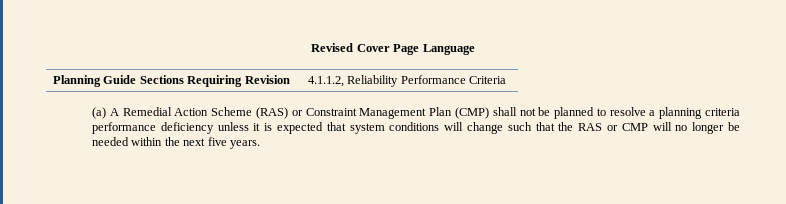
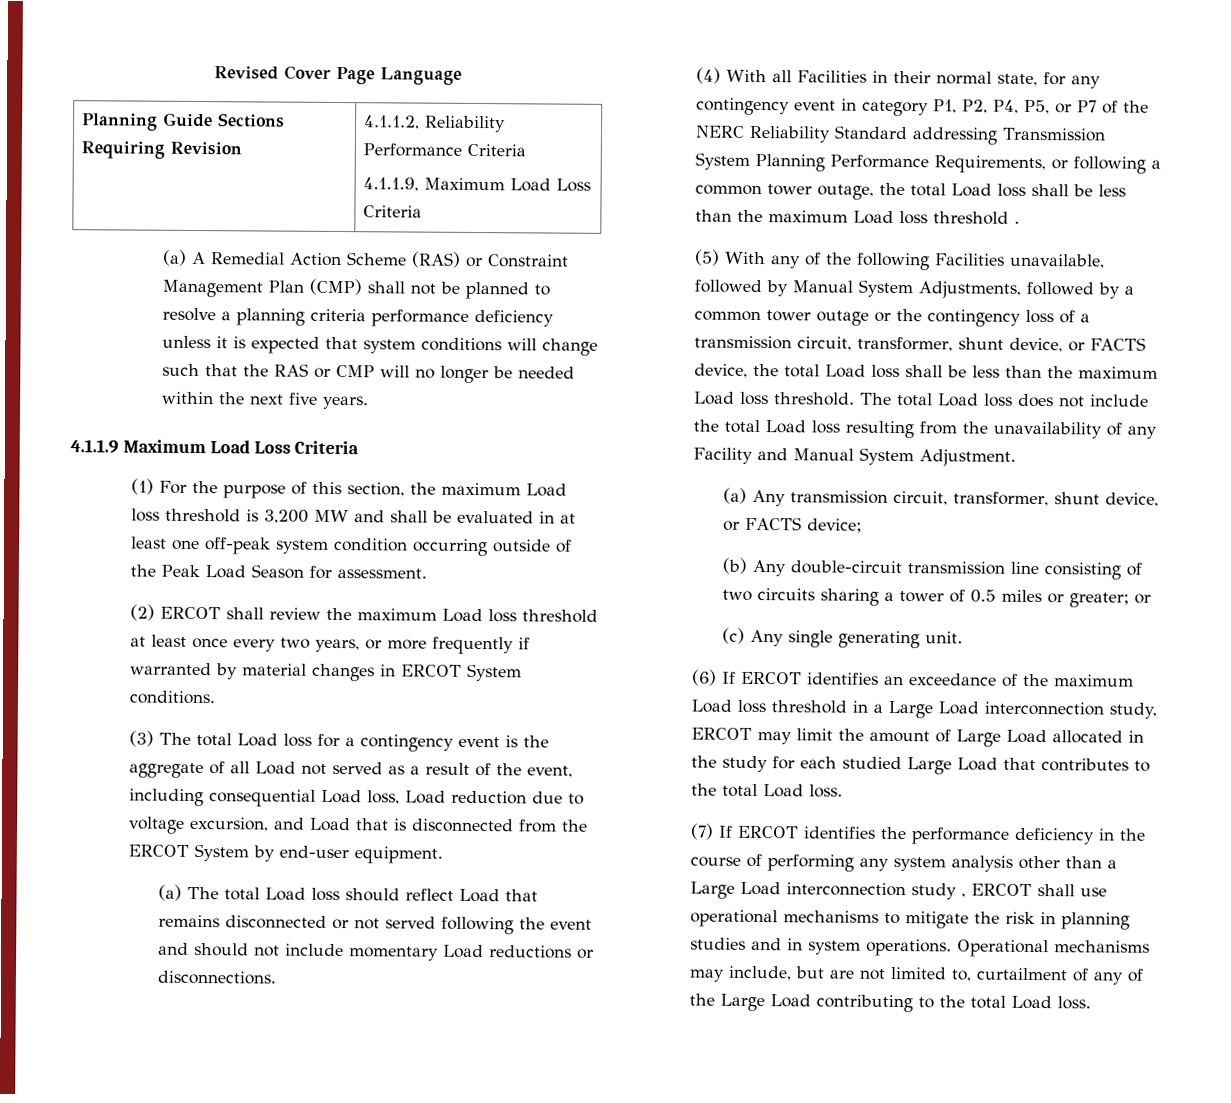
  Planning Guide Sections Requiring Revision | 4.1.1.2, Reliability Performance Criteria
+ 4.1.1.9, Maximum Load Loss Criteria
+ 4.1.1.9 Maximum Load Loss Criteria
+ (1) For the purpose of this section, the maximum Load loss threshold is 3,200 MW and shall be evaluated in at least one off-peak system condition occurring outside of the Peak Load Season for assessment.
+ (2) ERCOT shall review the maximum Load loss threshold at least once every two years, or more frequently if warranted by material changes in ERCOT System conditions.
+ (3) The total Load loss for a contingency event is the aggregate of all Load not served as a result of the event, including consequential Load loss, Load reduction due to voltage excursion, and Load that is disconnected from the ERCOT System by end-user equipment.
+ (a) The total Load loss should reflect Load that remains disconnected or not served following the event and should not include momentary Load reductions or disconnections.
+ (4) With all Facilities in their normal state, for any contingency event in category P1, P2, P4, P5, or P7 of the NERC Reliability Standard addressing Transmission System Planning Performance Requirements, or following a common tower outage, the total Load loss shall be less than the maximum Load loss threshold .
+ (5) With any of the following Facilities unavailable, followed by Manual System Adjustments, followed by a common tower outage or the contingency loss of a transmission circuit, transformer, shunt device, or FACTS device, the total Load loss shall be less than the maximum Load loss threshold. The total Load loss does not include the total Load loss resulting from the unavailability of any Facility and Manual System Adjustment.
+ (a) Any transmission circuit, transformer, shunt device, or FACTS device;
+ (b) Any double-circuit transmission line consisting of two circuits sharing a tower of 0.5 miles or greater; or
+ (c) Any single generating unit.
+ (6) If ERCOT identifies an exceedance of the maximum Load loss threshold in a Large Load interconnection study, ERCOT may limit the amount of Large Load allocated in the study for each studied Large Load that contributes to the total Load loss.
+ (7) If ERCOT identifies the performance deficiency in the course of performing any system analysis other than a Large Load interconnection study , ERCOT shall use operational mechanisms to mitigate the risk in planning studies and in system operations. Operational mechanisms may include, but are not limited to, curtailment of any of the Large Load contributing to the total Load loss.

